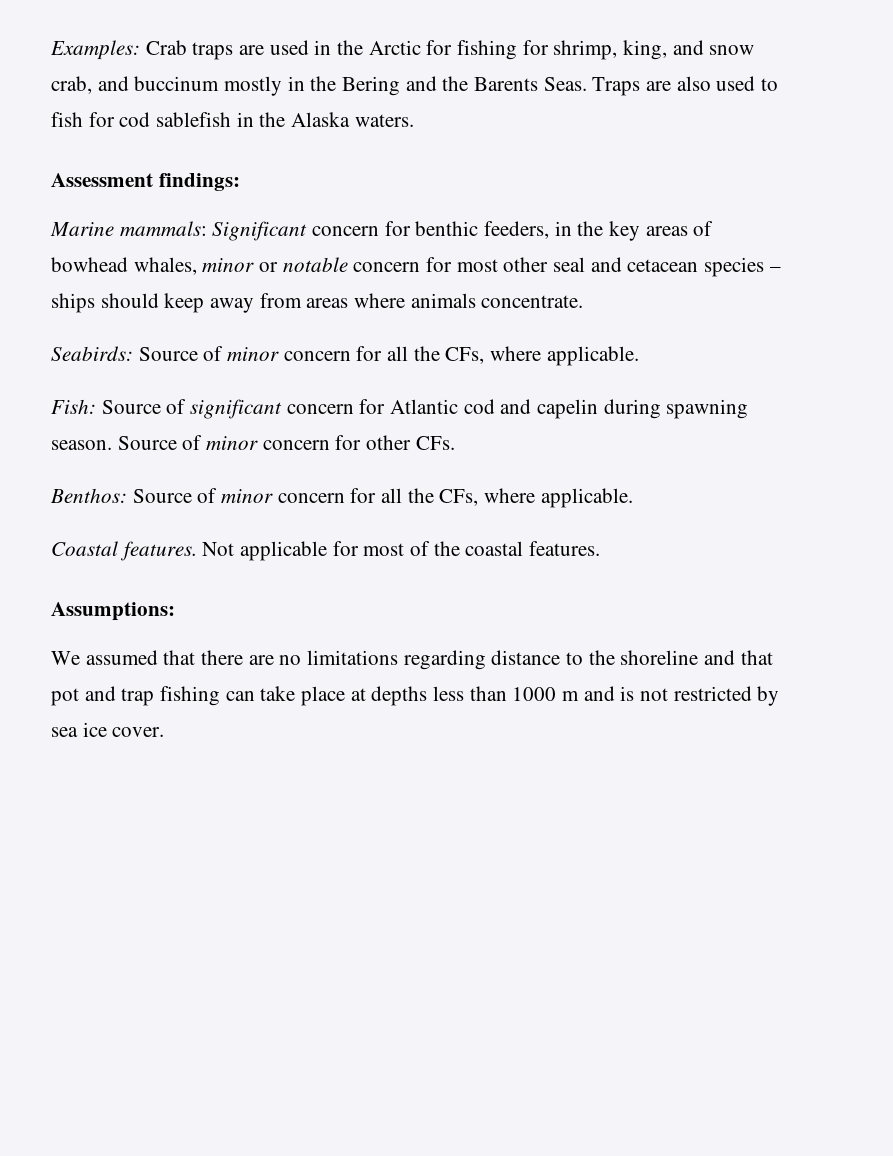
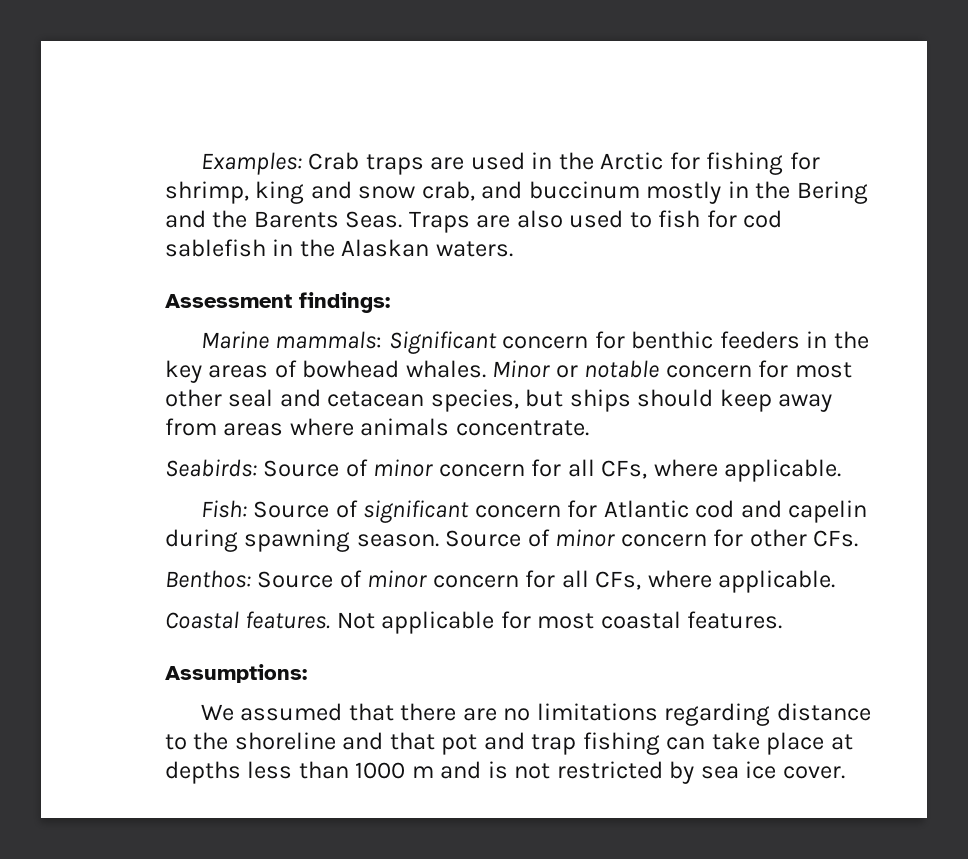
- Examples: Crab traps are used in the Arctic for fishing for shrimp, king, and snow crab, and buccinum mostly in the Bering and the Barents Seas.
+ Examples: Crab traps are used in the Arctic for fishing for shrimp, king and snow crab, and buccinum mostly in the Bering and the Barents Seas.
- Traps are also used to fish for cod sablefish in the Alaska waters.
+ Traps are also used to fish for cod sablefish in the Alaskan waters.
- Marine mammals: Significant concern for benthic feeders, in the key areas of bowhead whales, minor or notable concern for most other seal and cetacean species – ships should keep away from areas where animals concentrate.
+ Marine mammals: Significant concern for benthic feeders in the key areas of bowhead whales. Minor or notable concern for most other seal and cetacean species, but ships should keep away from areas where animals concentrate.
- Seabirds: Source of minor concern for all the CFs, where applicable.
+ Seabirds: Source of minor concern for all CFs, where applicable.
- Benthos: Source of minor concern for all the CFs, where applicable.
+ Benthos: Source of minor concern for all CFs, where applicable.
- Not applicable for most of the coastal features.
+ Not applicable for most coastal features.

